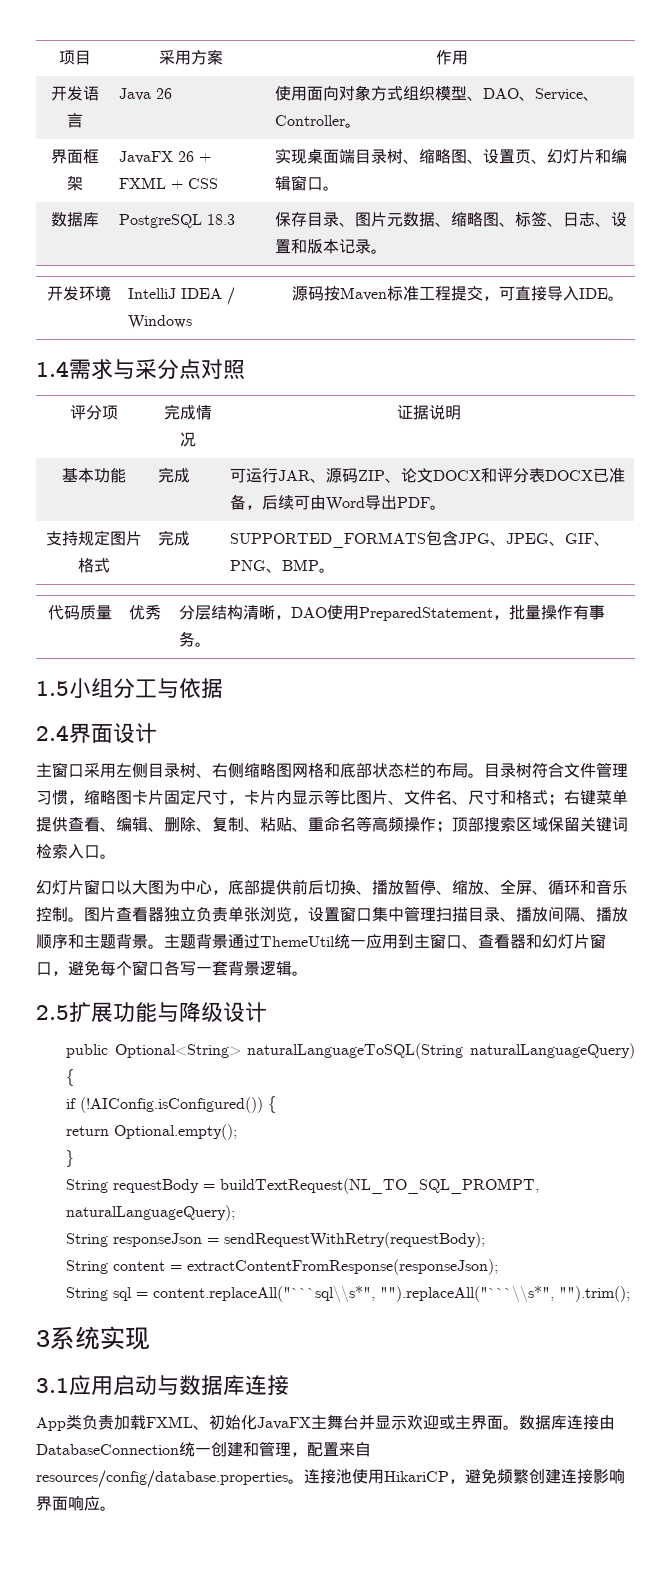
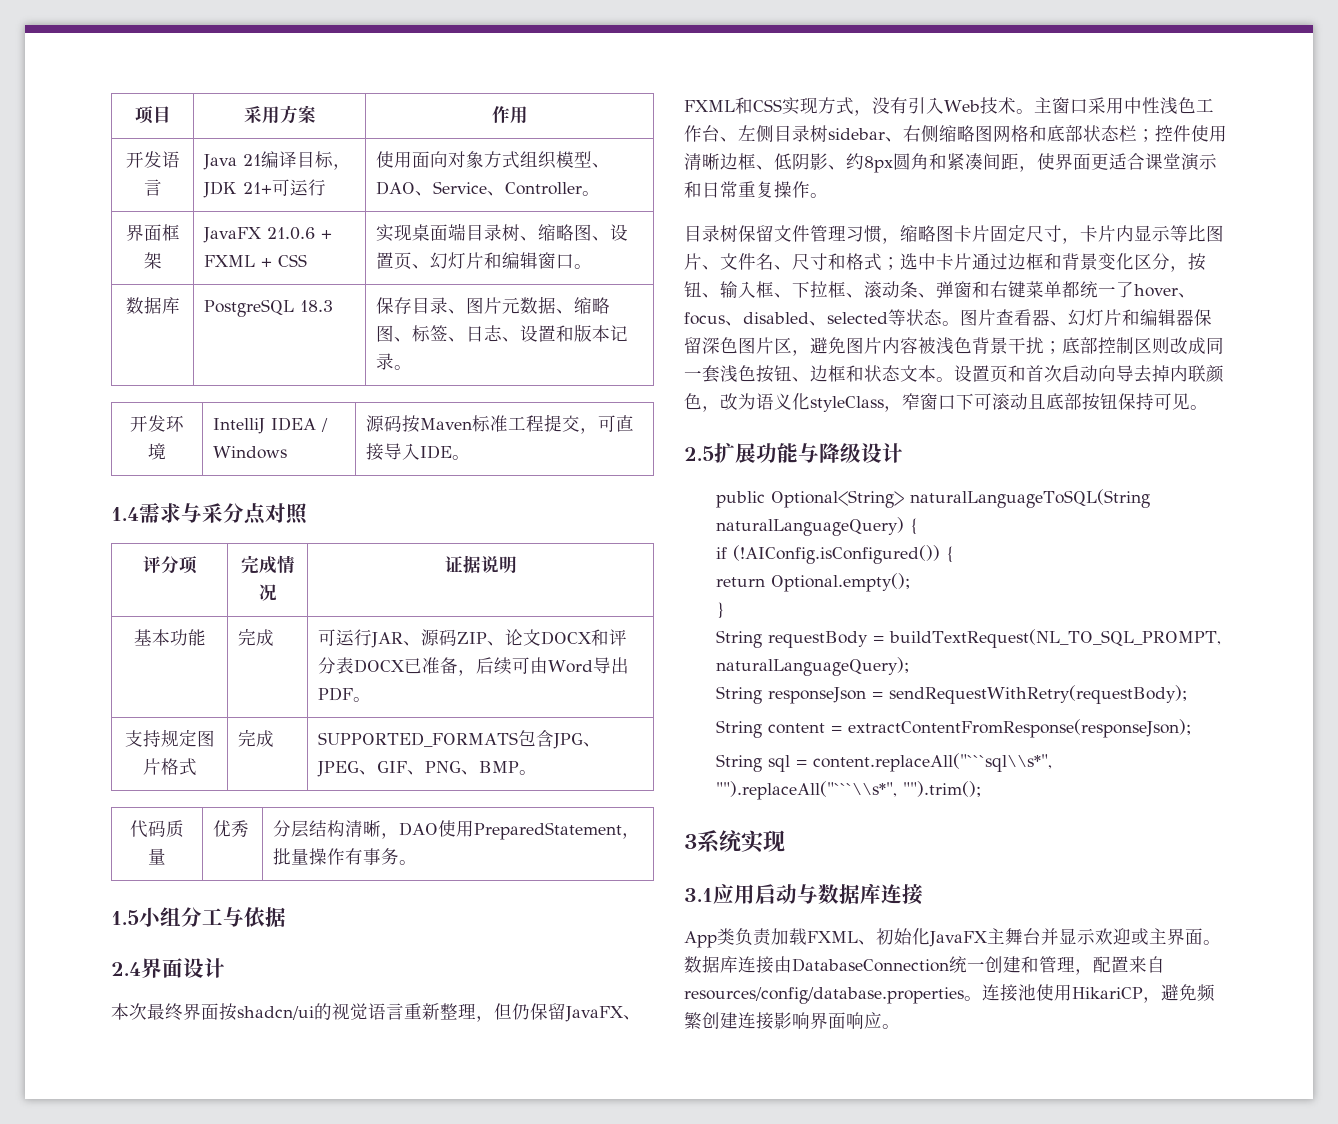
- 开发语言 | Java 26 | 使用面向对象方式组织模型、DAO、Service、Controller。
+ 开发语言 | Java 21编译目标，JDK 21+可运行 | 使用面向对象方式组织模型、DAO、Service、Controller。
- 界面框架 | JavaFX 26 + FXML + CSS | 实现桌面端目录树、缩略图、设置页、幻灯片和编辑窗口。
+ 界面框架 | JavaFX 21.0.6 + FXML + CSS | 实现桌面端目录树、缩略图、设置页、幻灯片和编辑窗口。
- 主窗口采用左侧目录树、右侧缩略图网格和底部状态栏的布局。目录树符合文件管理习惯，缩略图卡片固定尺寸，卡片内显示等比图片、文件名、尺寸和格式；右键菜单提供查看、编辑、删除、复制、粘贴、重命名等高频操作；顶部搜索区域保留关键词检索入口。
- 幻灯片窗口以大图为中心，底部提供前后切换、播放暂停、缩放、全屏、循环和音乐控制。图片查看器独立负责单张浏览，设置窗口集中管理扫描目录、播放间隔、播放顺序和主题背景。主题背景通过ThemeUtil统一应用到主窗口、查看器和幻灯片窗口，避免每个窗口各写一套背景逻辑。
+ 本次最终界面按shadcn/ui的视觉语言重新整理，但仍保留JavaFX、FXML和CSS实现方式，没有引入Web技术。主窗口采用中性浅色工作台、左侧目录树sidebar、右侧缩略图网格和底部状态栏；控件使用清晰边框、低阴影、约8px圆角和紧凑间距，使界面更适合课堂演示和日常重复操作。
+ 目录树保留文件管理习惯，缩略图卡片固定尺寸，卡片内显示等比图片、文件名、尺寸和格式；选中卡片通过边框和背景变化区分，按钮、输入框、下拉框、滚动条、弹窗和右键菜单都统一了hover、focus、disabled、selected等状态。图片查看器、幻灯片和编辑器保留深色图片区，避免图片内容被浅色背景干扰；底部控制区则改成同一套浅色按钮、边框和状态文本。设置页和首次启动向导去掉内联颜色，改为语义化styleClass，窄窗口下可滚动且底部按钮保持可见。

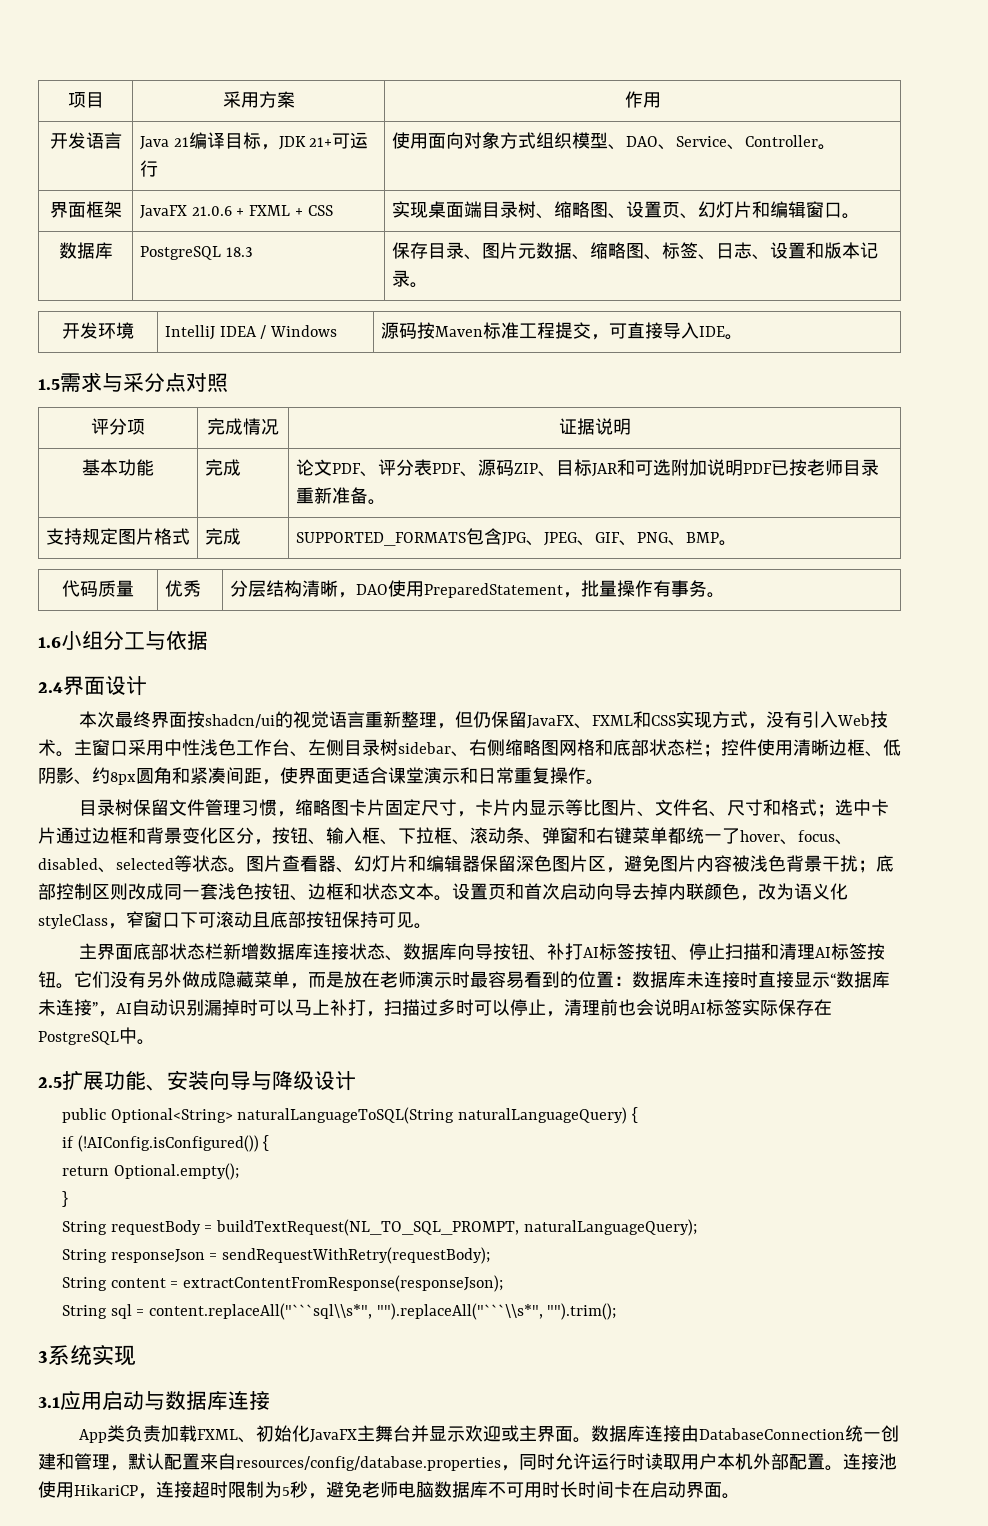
- 1.4需求与采分点对照
+ 1.5需求与采分点对照
- 基本功能 | 完成 | 可运行JAR、源码ZIP、论文DOCX和评分表DOCX已准备，后续可由Word导出PDF。
+ 基本功能 | 完成 | 论文PDF、评分表PDF、源码ZIP、目标JAR和可选附加说明PDF已按老师目录重新准备。
- 1.5小组分工与依据
+ 1.6小组分工与依据
+ 主界面底部状态栏新增数据库连接状态、数据库向导按钮、补打AI标签按钮、停止扫描和清理AI标签按钮。它们没有另外做成隐藏菜单，而是放在老师演示时最容易看到的位置：数据库未连接时直接显示“数据库未连接”，AI自动识别漏掉时可以马上补打，扫描过多时可以停止，清理前也会说明AI标签实际保存在PostgreSQL中。
- 2.5扩展功能与降级设计
+ 2.5扩展功能、安装向导与降级设计
- 数据库连接由DatabaseConnection统一创建和管理，配置来自resources/config/database.properties。
+ 数据库连接由DatabaseConnection统一创建和管理，默认配置来自resources/config/database.properties，同时允许运行时读取用户本机外部配置。
- 连接池使用HikariCP，避免频繁创建连接影响界面响应。
+ 连接池使用HikariCP，连接超时限制为5秒，避免老师电脑数据库不可用时长时间卡在启动界面。

